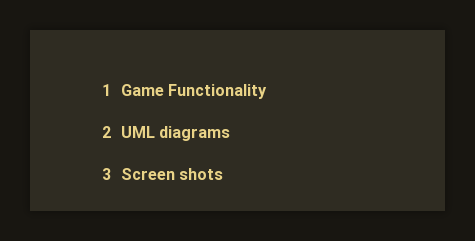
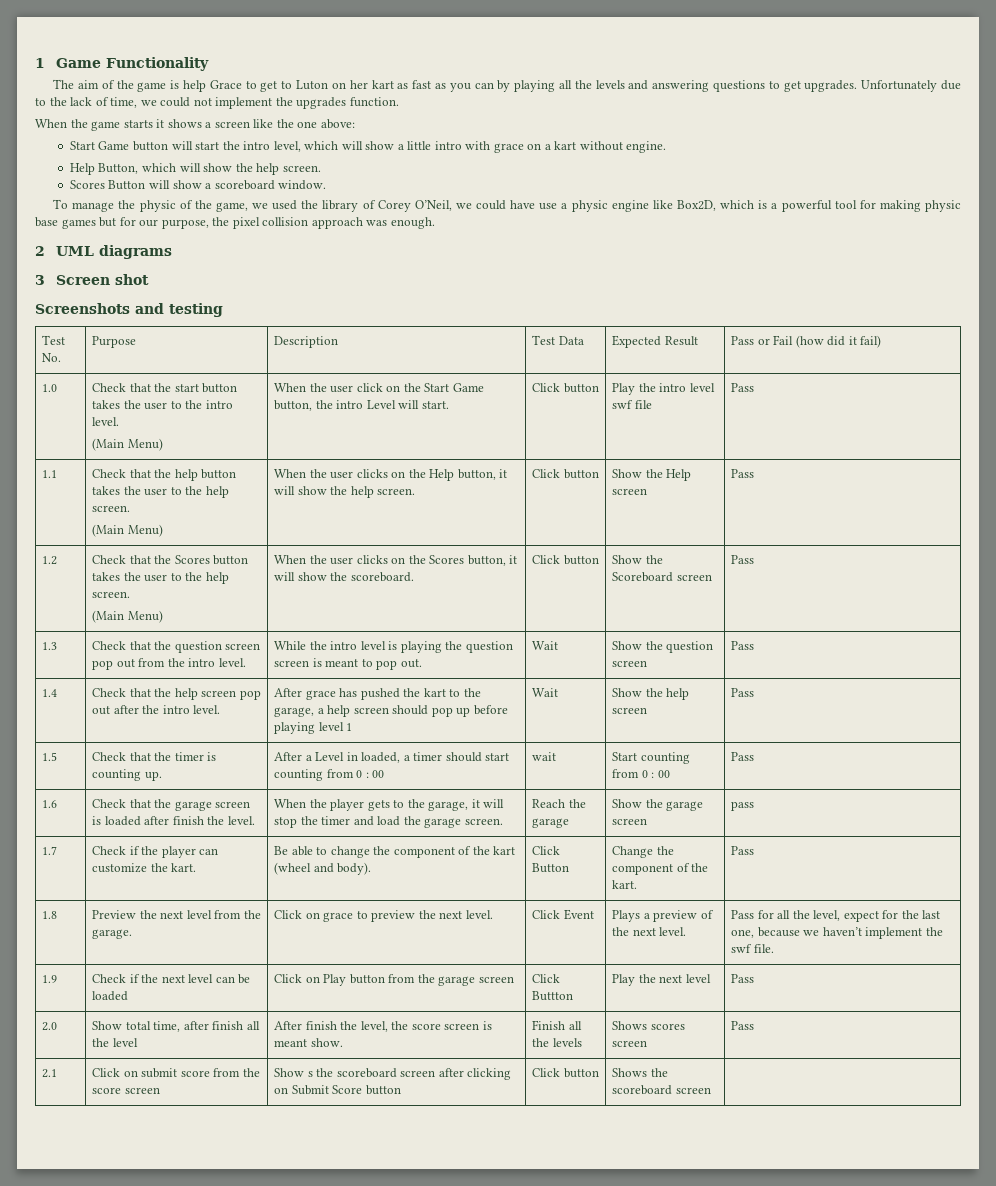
+ The aim of the game is help Grace to get to Luton on her kart as fast as you can by playing all the levels and answering questions to get upgrades. Unfortunately due to the lack of time, we could not implement the upgrades function.
+ When the game starts it shows a screen like the one above:
+ Start Game button will start the intro level, which will show a little intro with grace on a kart without engine.
+ Help Button, which will show the help screen.
+ Scores Button will show a scoreboard window.
+ To manage the physic of the game, we used the library of Corey O’Neil, we could have use a physic engine like Box2D, which is a powerful tool for making physic base games but for our purpose, the pixel collision approach was enough.
- 3 Screen shots
+ 3 Screen shot
+ Screenshots and testing
+ Test No. | Purpose | Description | Test Data | Expected Result | Pass or Fail (how did it fail)
+ 1.0 | Check that the start button takes the user to the intro level.
+ (Main Menu) | When the user click on the Start Game button, the intro Level will start. | Click button | Play the intro level swf file | Pass
+ 1.1 | Check that the help button takes the user to the help screen.
+ (Main Menu) | When the user clicks on the Help button, it will show the help screen. | Click button | Show the Help screen | Pass
+ 1.2 | Check that the Scores button takes the user to the help screen.
+ (Main Menu) | When the user clicks on the Scores button, it will show the scoreboard. | Click button | Show the Scoreboard screen | Pass
+ 1.3 | Check that the question screen pop out from the intro level. | While the intro level is playing the question screen is meant to pop out. | Wait | Show the question screen | Pass
+ 1.4 | Check that the help screen pop out after the intro level. | After grace has pushed the kart to the garage, a help screen should pop up before playing level 1 | Wait | Show the help screen | Pass
+ 1.5 | Check that the timer is counting up. | After a Level in loaded, a timer should start counting from 0 : 00 | wait | Start counting from 0 : 00 | Pass
+ 1.6 | Check that the garage screen is loaded after finish the level. | When the player gets to the garage, it will stop the timer and load the garage screen. | Reach the garage | Show the garage screen | pass
+ 1.7 | Check if the player can customize the kart. | Be able to change the component of the kart (wheel and body). | Click Button | Change the component of the kart. | Pass
+ 1.8 | Preview the next level from the garage. | Click on grace to preview the next level. | Click Event | Plays a preview of the next level. | Pass for all the level, expect for the last one, because we haven’t implement the swf file.
+ 1.9 | Check if the next level can be loaded | Click on Play button from the garage screen | Click Buttton | Play the next level | Pass
+ 2.0 | Show total time, after finish all the level | After finish the level, the score screen is meant show. | Finish all the levels | Shows scores screen | Pass
+ 2.1 | Click on submit score from the score screen | Show s the scoreboard screen after clicking on Submit Score button | Click button | Shows the scoreboard screen |

